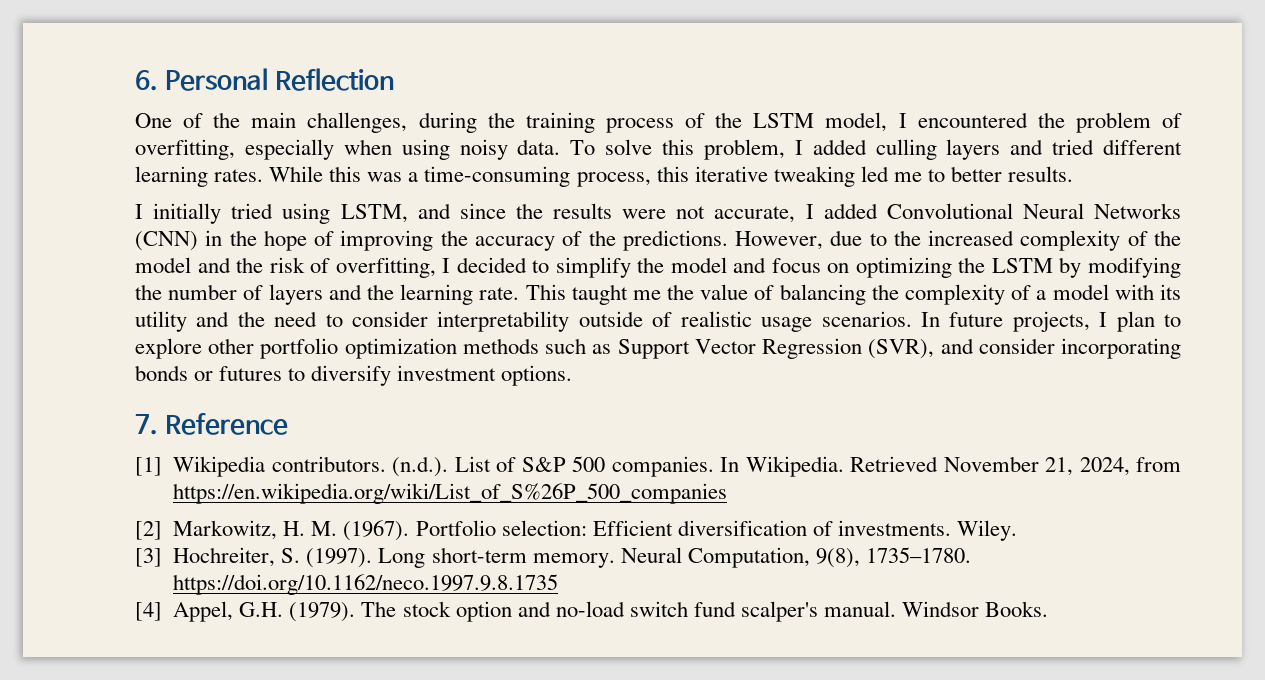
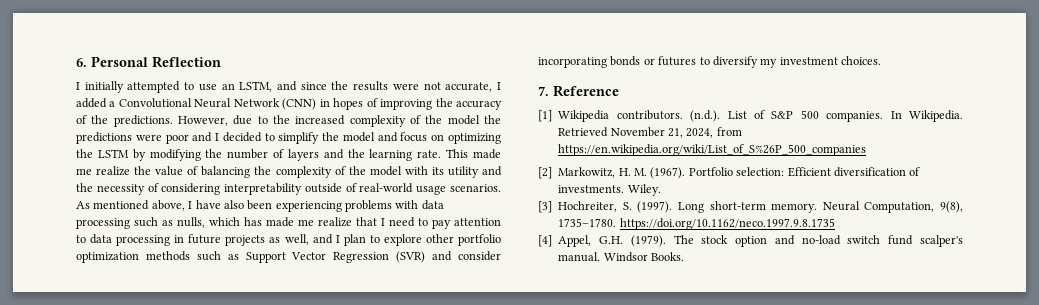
- One of the main challenges, during the training process of the LSTM model, I encountered the problem of overfitting, especially when using noisy data. To solve this problem, I added culling layers and tried different learning rates. While this was a time-consuming process, this iterative tweaking led me to better results.
- I initially tried using LSTM, and since the results were not accurate, I added Convolutional Neural Networks (CNN) in the hope of improving the accuracy of the predictions.
+ I initially attempted to use an LSTM, and since the results were not accurate, I added a Convolutional Neural Network (CNN) in hopes of improving the accuracy of the predictions.
- However, due to the increased complexity of the model and the risk of overfitting, I decided to simplify the model and focus on optimizing the LSTM by modifying the number of layers and the learning rate.
+ However, due to the increased complexity of the model the predictions were poor and I decided to simplify the model and focus on optimizing the LSTM by modifying the number of layers and the learning rate.
- This taught me the value of balancing the complexity of a model with its utility and the need to consider interpretability outside of realistic usage scenarios.
+ This made me realize the value of balancing the complexity of the model with its utility and the necessity of considering interpretability outside of real-world usage scenarios.
- In future projects, I plan to explore other portfolio optimization methods such as Support Vector Regression (SVR), and consider incorporating bonds or futures to diversify investment options.
+ As mentioned above, I have also been experiencing problems with data processing such as nulls, which has made me realize that I need to pay attention to data processing in future projects as well, and I plan to explore other portfolio optimization methods such as Support Vector Regression (SVR) and consider incorporating bonds or futures to diversify my investment choices.

